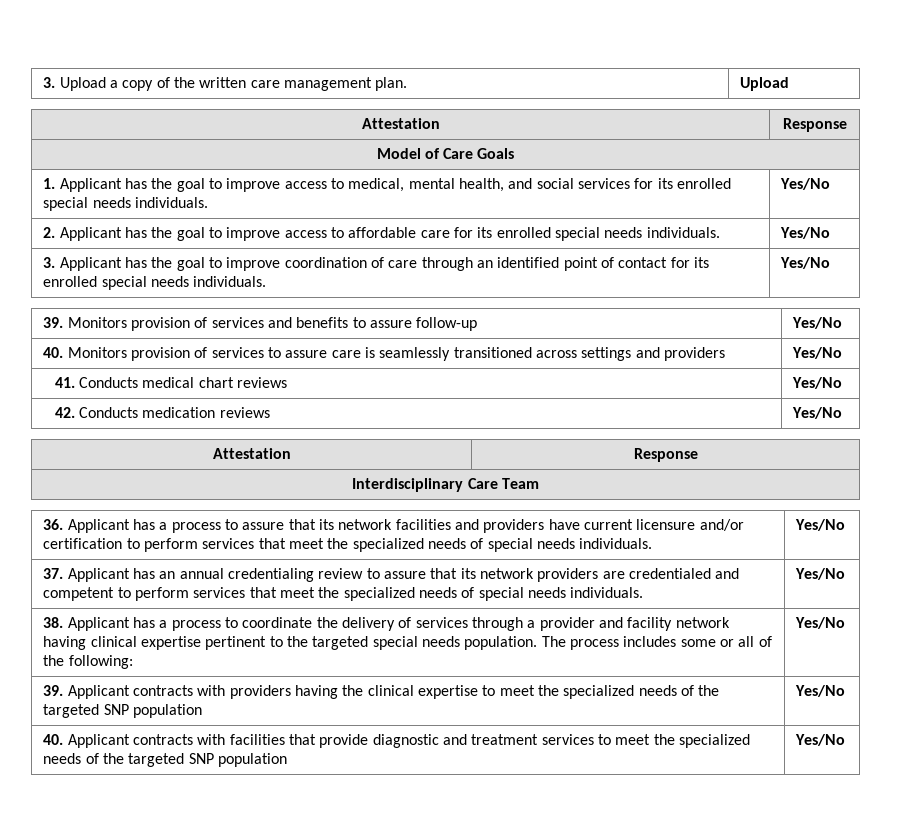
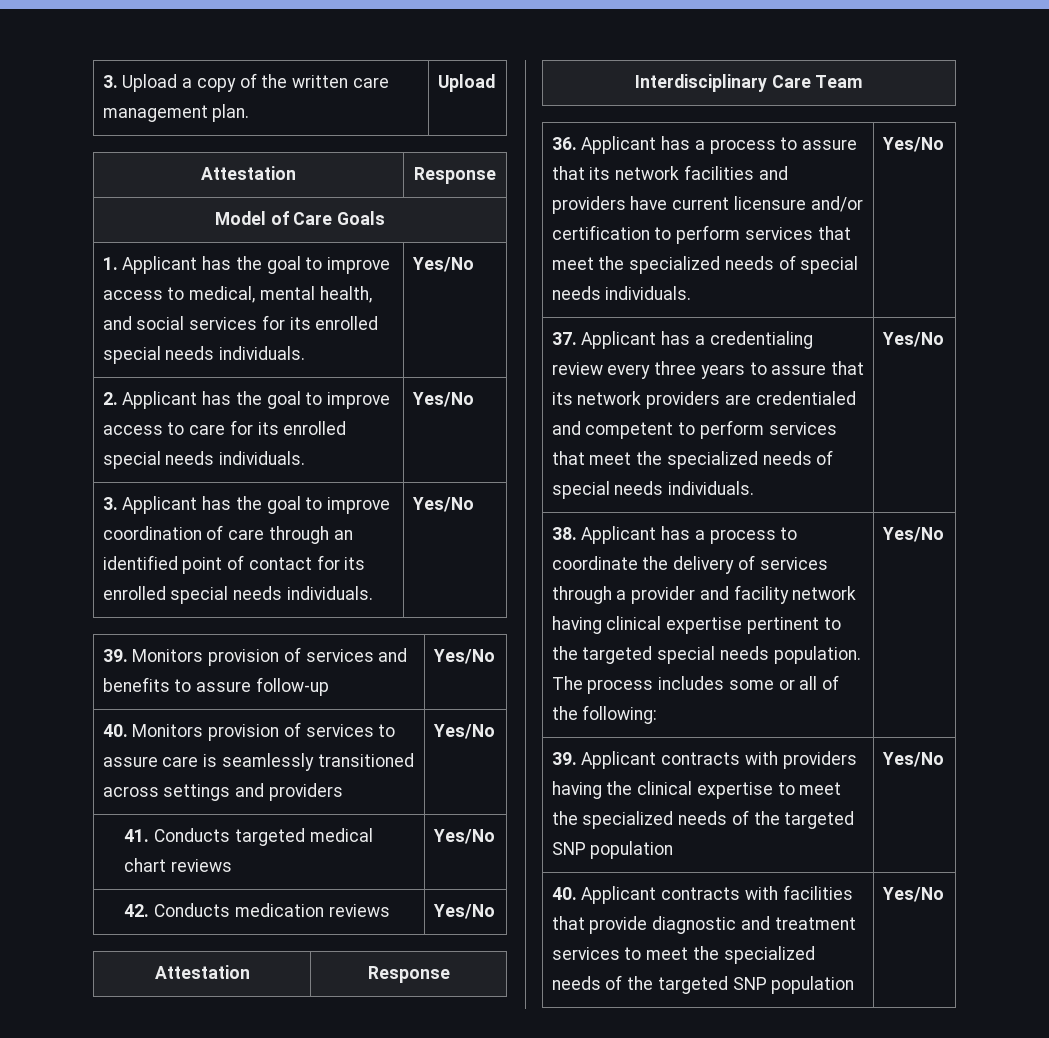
- 2. Applicant has the goal to improve access to affordable care for its enrolled special needs individuals. | Yes/No
+ 2. Applicant has the goal to improve access to care for its enrolled special needs individuals. | Yes/No
- 41. Conducts medical chart reviews | Yes/No
+ 41. Conducts targeted medical chart reviews | Yes/No
- 37. Applicant has an annual credentialing review to assure that its network providers are credentialed and competent to perform services that meet the specialized needs of special needs individuals. | Yes/No
+ 37. Applicant has a credentialing review every three years to assure that its network providers are credentialed and competent to perform services that meet the specialized needs of special needs individuals. | Yes/No

